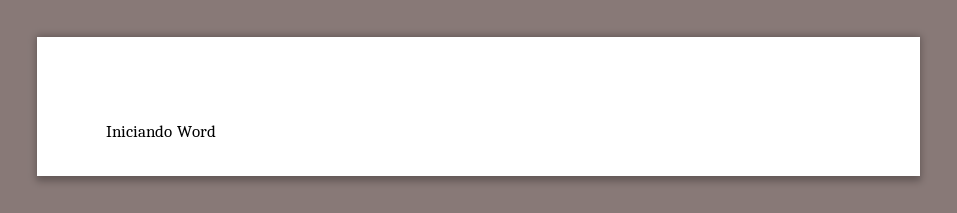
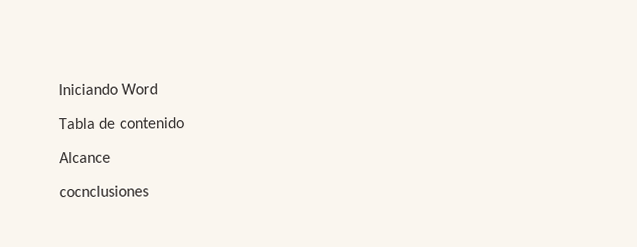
+ Tabla de contenido
+ Alcance
+ cocnclusiones

